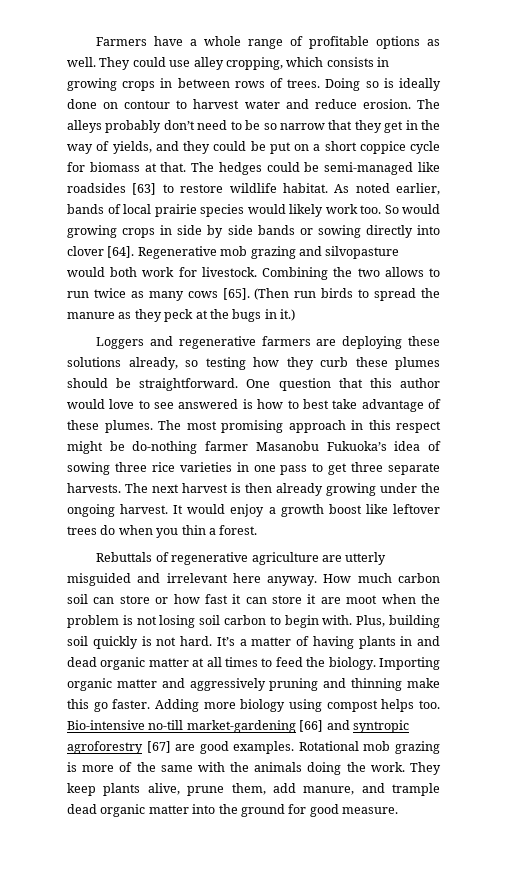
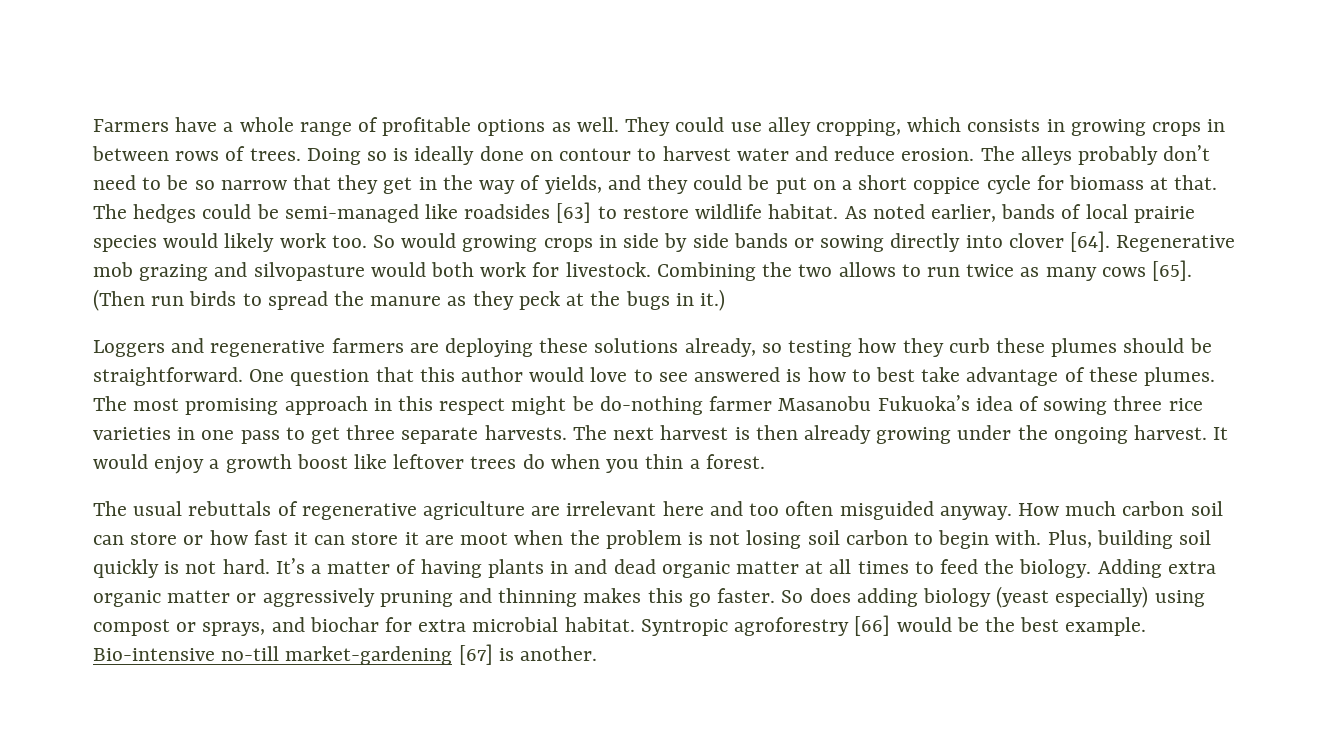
- Rebuttals of regenerative agriculture are utterly misguided and irrelevant here anyway.
+ The usual rebuttals of regenerative agriculture are irrelevant here and too often misguided anyway.
- Importing organic matter and aggressively pruning and thinning make this go faster.
+ Adding extra organic matter or aggressively pruning and thinning makes this go faster.
- Adding more biology using compost helps too. Bio-intensive no-till market-gardening [66] and syntropic agroforestry [67] are good examples. Rotational mob grazing is more of the same with the animals doing the work. They keep plants alive, prune them, add manure, and trample dead organic matter into the ground for good measure.
+ So does adding biology (yeast especially) using compost or sprays, and biochar for extra microbial habitat. Syntropic agroforestry [66] would be the best example. Bio-intensive no-till market-gardening [67] is another.

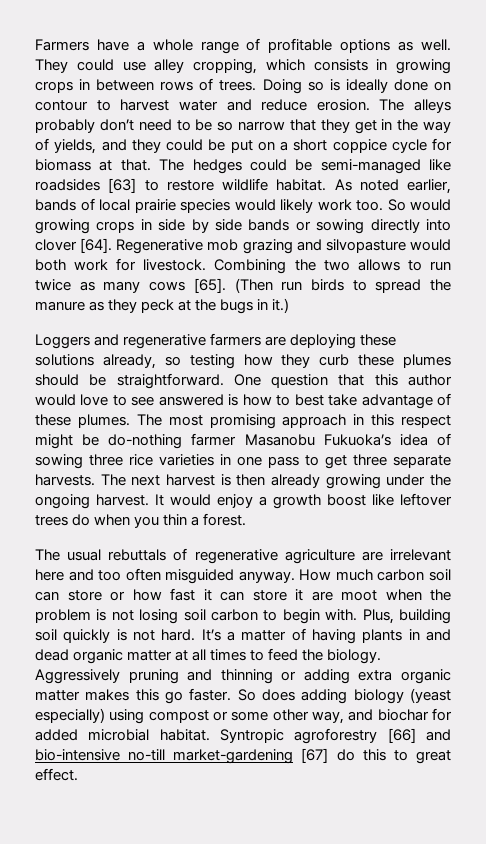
- Adding extra organic matter or aggressively pruning and thinning makes this go faster.
+ Aggressively pruning and thinning or adding extra organic matter makes this go faster.
- So does adding biology (yeast especially) using compost or sprays, and biochar for extra microbial habitat.
+ So does adding biology (yeast especially) using compost or some other way, and biochar for added microbial habitat.
- Syntropic agroforestry [66] would be the best example. Bio-intensive no-till market-gardening [67] is another.
+ Syntropic agroforestry [66] and bio-intensive no-till market-gardening [67] do this to great effect.

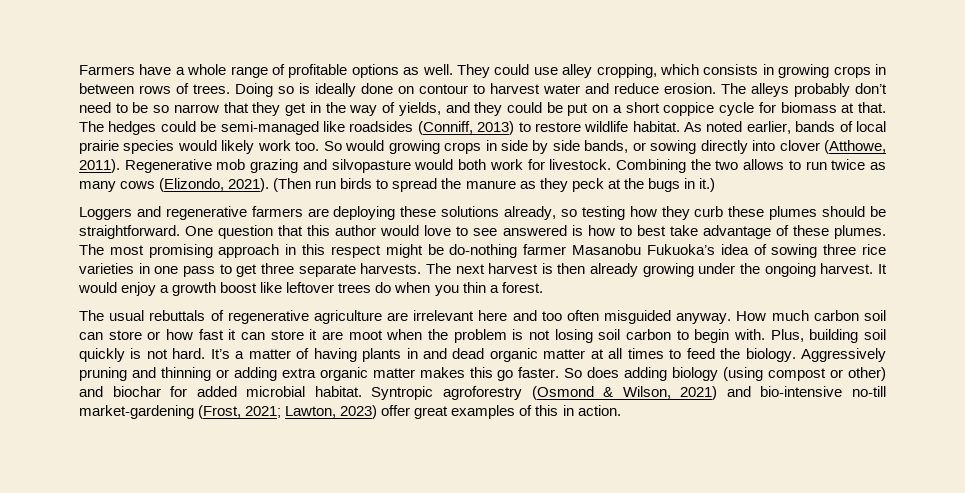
- The hedges could be semi-managed like roadsides [63] to restore wildlife habitat.
+ The hedges could be semi-managed like roadsides (Conniff, 2013) to restore wildlife habitat.
- So would growing crops in side by side bands or sowing directly into clover [64].
+ So would growing crops in side by side bands, or sowing directly into clover (Atthowe, 2011).
- Combining the two allows to run twice as many cows [65].
+ Combining the two allows to run twice as many cows (Elizondo, 2021).
- So does adding biology (yeast especially) using compost or some other way, and biochar for added microbial habitat.
+ So does adding biology (using compost or other) and biochar for added microbial habitat.
- Syntropic agroforestry [66] and bio-intensive no-till market-gardening [67] do this to great effect.
+ Syntropic agroforestry (Osmond & Wilson, 2021) and bio-intensive no-till market-gardening (Frost, 2021; Lawton, 2023) offer great examples of this in action.

